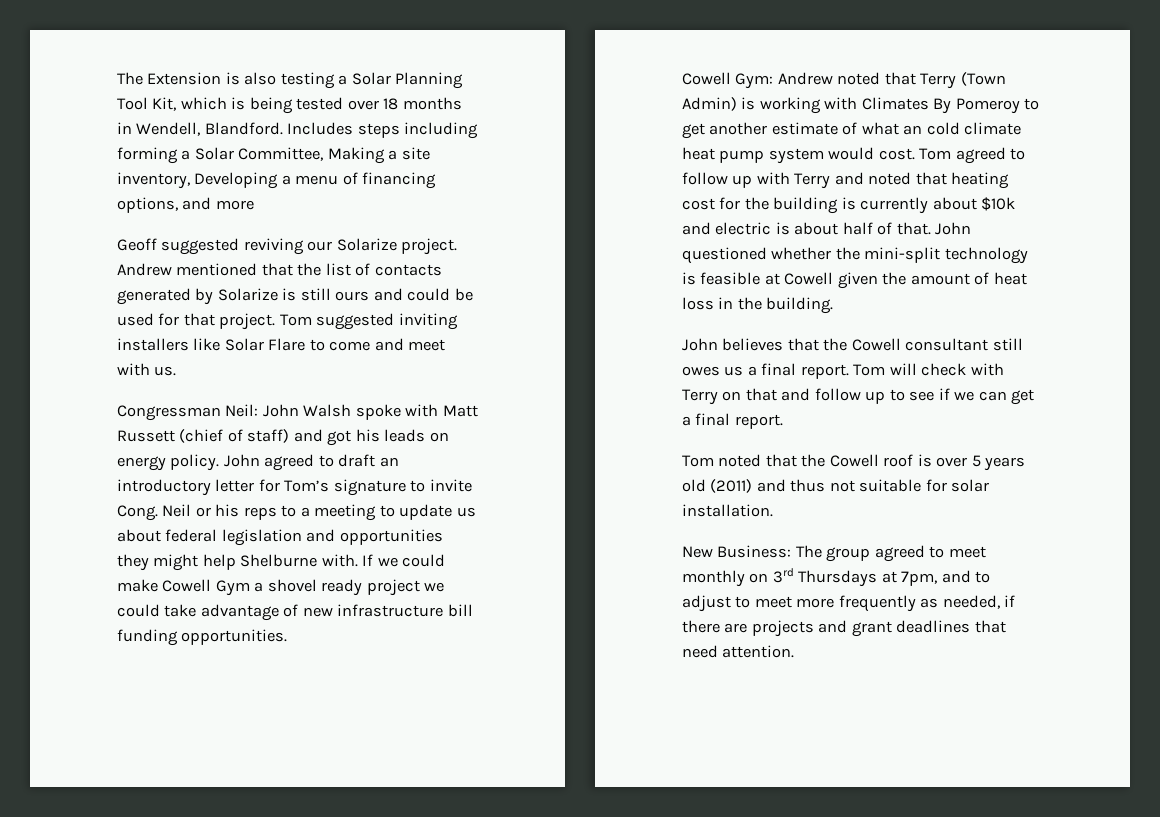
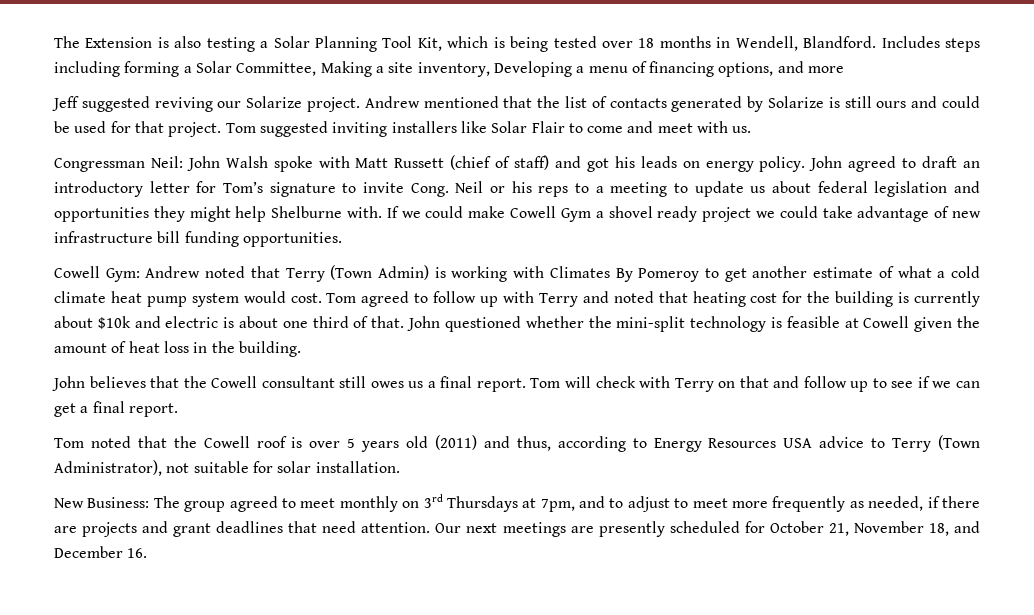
- Geoff suggested reviving our Solarize project.
+ Jeff suggested reviving our Solarize project.
- Tom suggested inviting installers like Solar Flare to come and meet with us.
+ Tom suggested inviting installers like Solar Flair to come and meet with us.
- Cowell Gym: Andrew noted that Terry (Town Admin) is working with Climates By Pomeroy to get another estimate of what an cold climate heat pump system would cost.
+ Cowell Gym: Andrew noted that Terry (Town Admin) is working with Climates By Pomeroy to get another estimate of what a cold climate heat pump system would cost.
- Tom agreed to follow up with Terry and noted that heating cost for the building is currently about $10k and electric is about half of that.
+ Tom agreed to follow up with Terry and noted that heating cost for the building is currently about $10k and electric is about one third of that.
- Tom noted that the Cowell roof is over 5 years old (2011) and thus not suitable for solar installation.
+ Tom noted that the Cowell roof is over 5 years old (2011) and thus, according to Energy Resources USA advice to Terry (Town Administrator), not suitable for solar installation.
+ Our next meetings are presently scheduled for October 21, November 18, and December 16.

